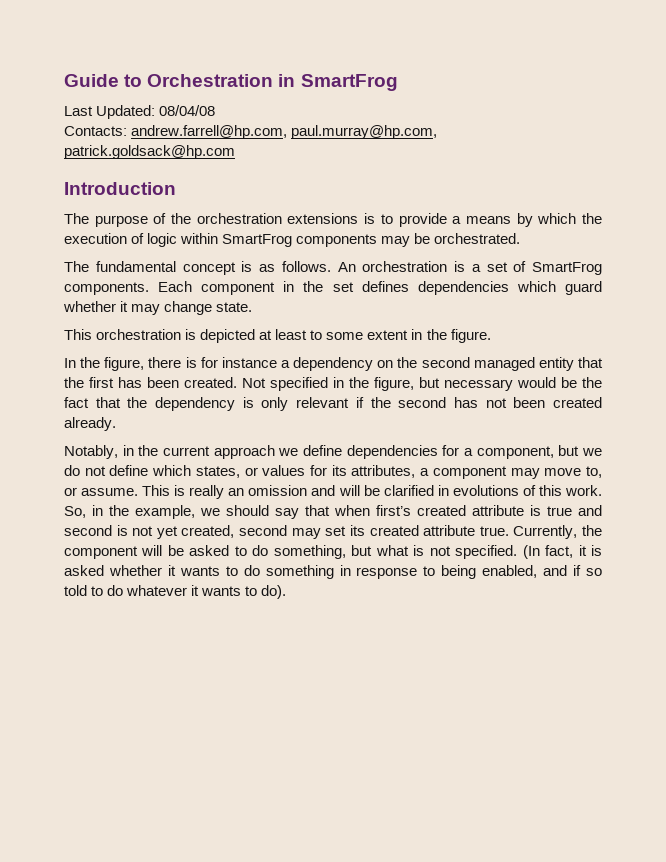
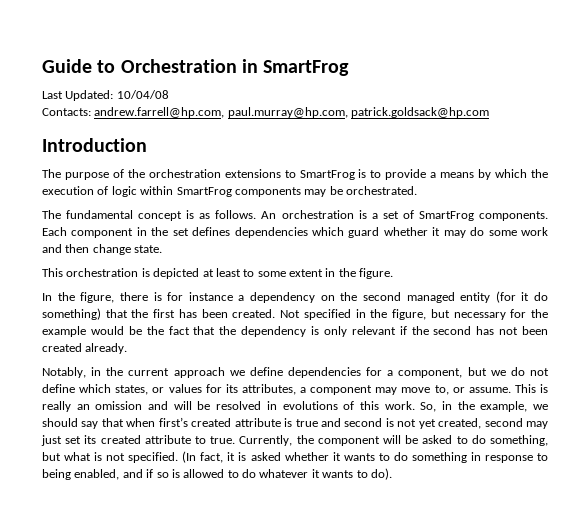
- Last Updated: 08/04/08
+ Last Updated: 10/04/08
- The purpose of the orchestration extensions is to provide a means by which the execution of logic within SmartFrog components may be orchestrated.
+ The purpose of the orchestration extensions to SmartFrog is to provide a means by which the execution of logic within SmartFrog components may be orchestrated.
- Each component in the set defines dependencies which guard whether it may change state.
+ Each component in the set defines dependencies which guard whether it may do some work and then change state.
- In the figure, there is for instance a dependency on the second managed entity that the first has been created.
+ In the figure, there is for instance a dependency on the second managed entity (for it do something) that the first has been created.
- Not specified in the figure, but necessary would be the fact that the dependency is only relevant if the second has not been created already.
+ Not specified in the figure, but necessary for the example would be the fact that the dependency is only relevant if the second has not been created already.
- This is really an omission and will be clarified in evolutions of this work.
+ This is really an omission and will be resolved in evolutions of this work.
- So, in the example, we should say that when first’s created attribute is true and second is not yet created, second may set its created attribute true.
+ So, in the example, we should say that when first’s created attribute is true and second is not yet created, second may just set its created attribute to true.
- (In fact, it is asked whether it wants to do something in response to being enabled, and if so told to do whatever it wants to do).
+ (In fact, it is asked whether it wants to do something in response to being enabled, and if so is allowed to do whatever it wants to do).

